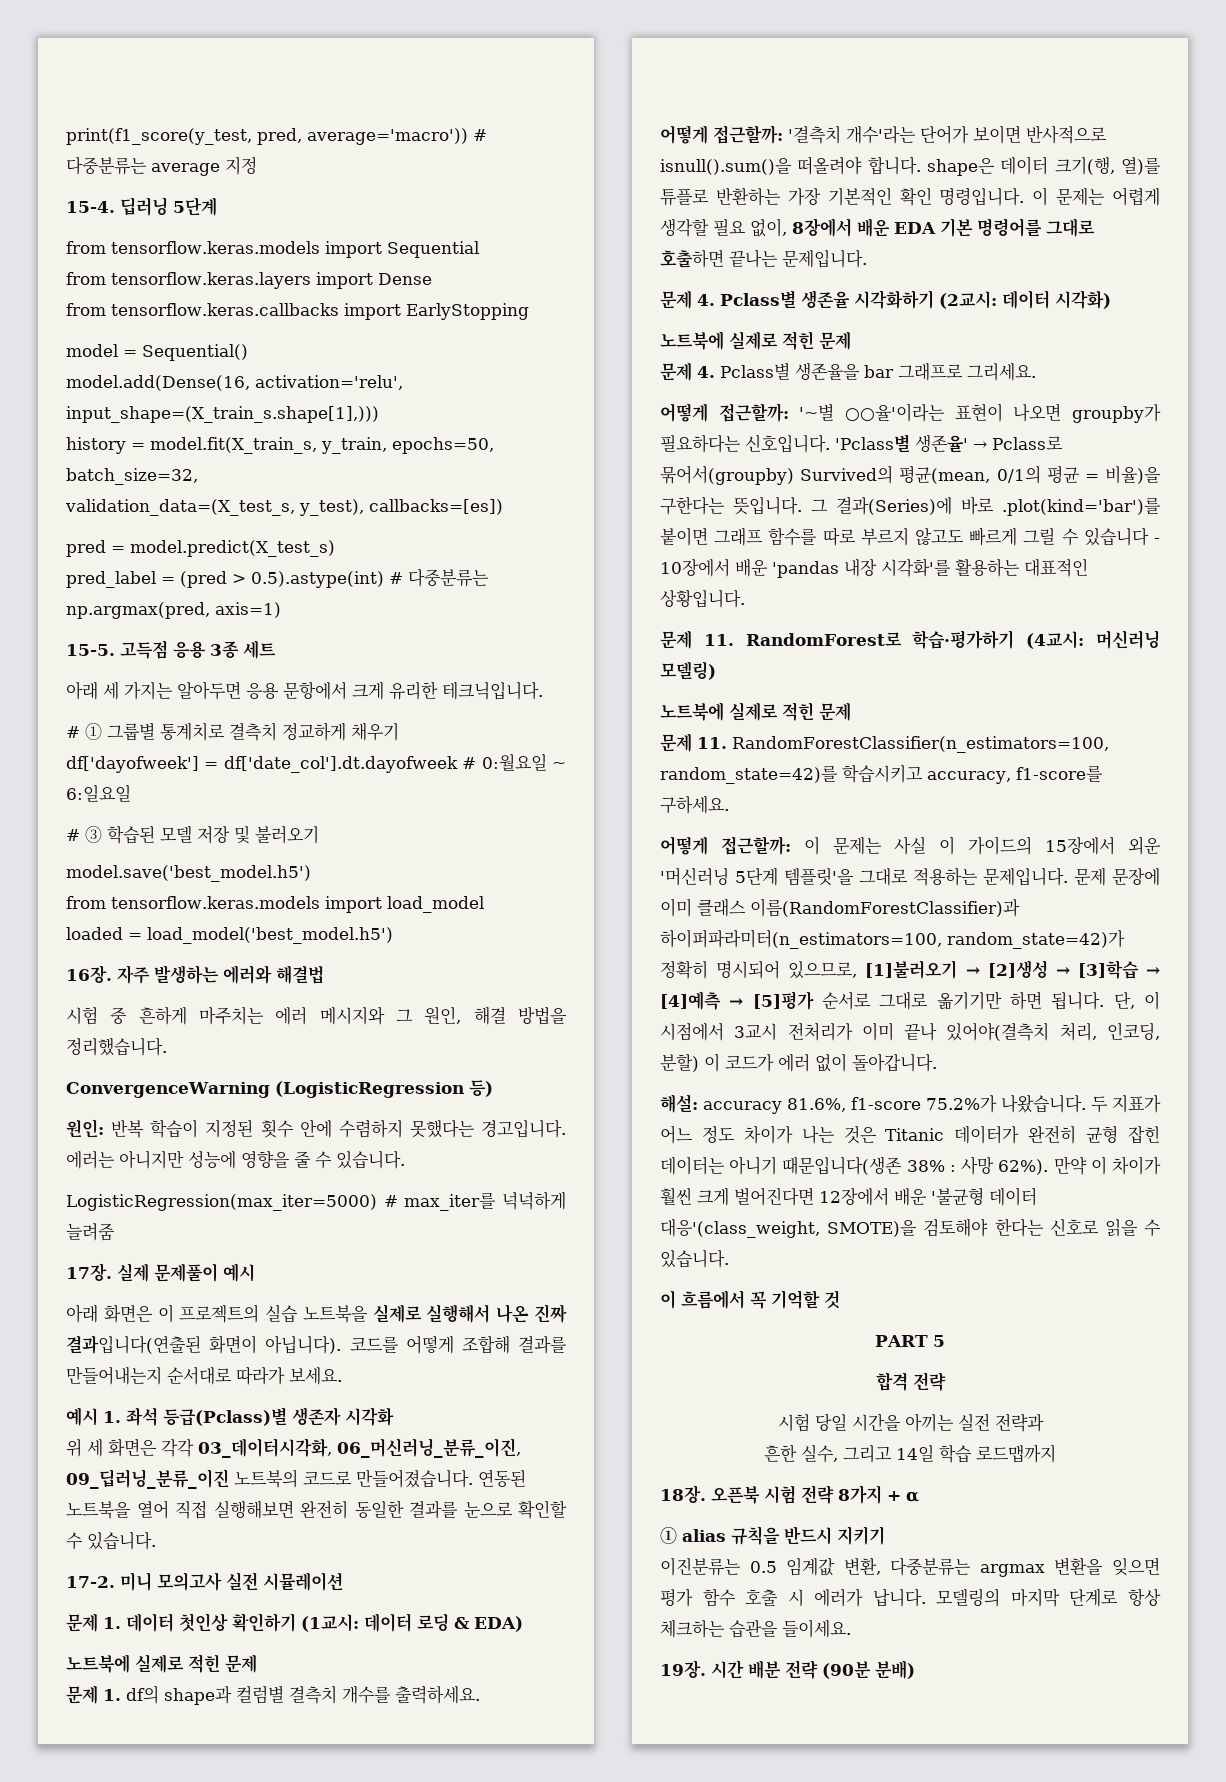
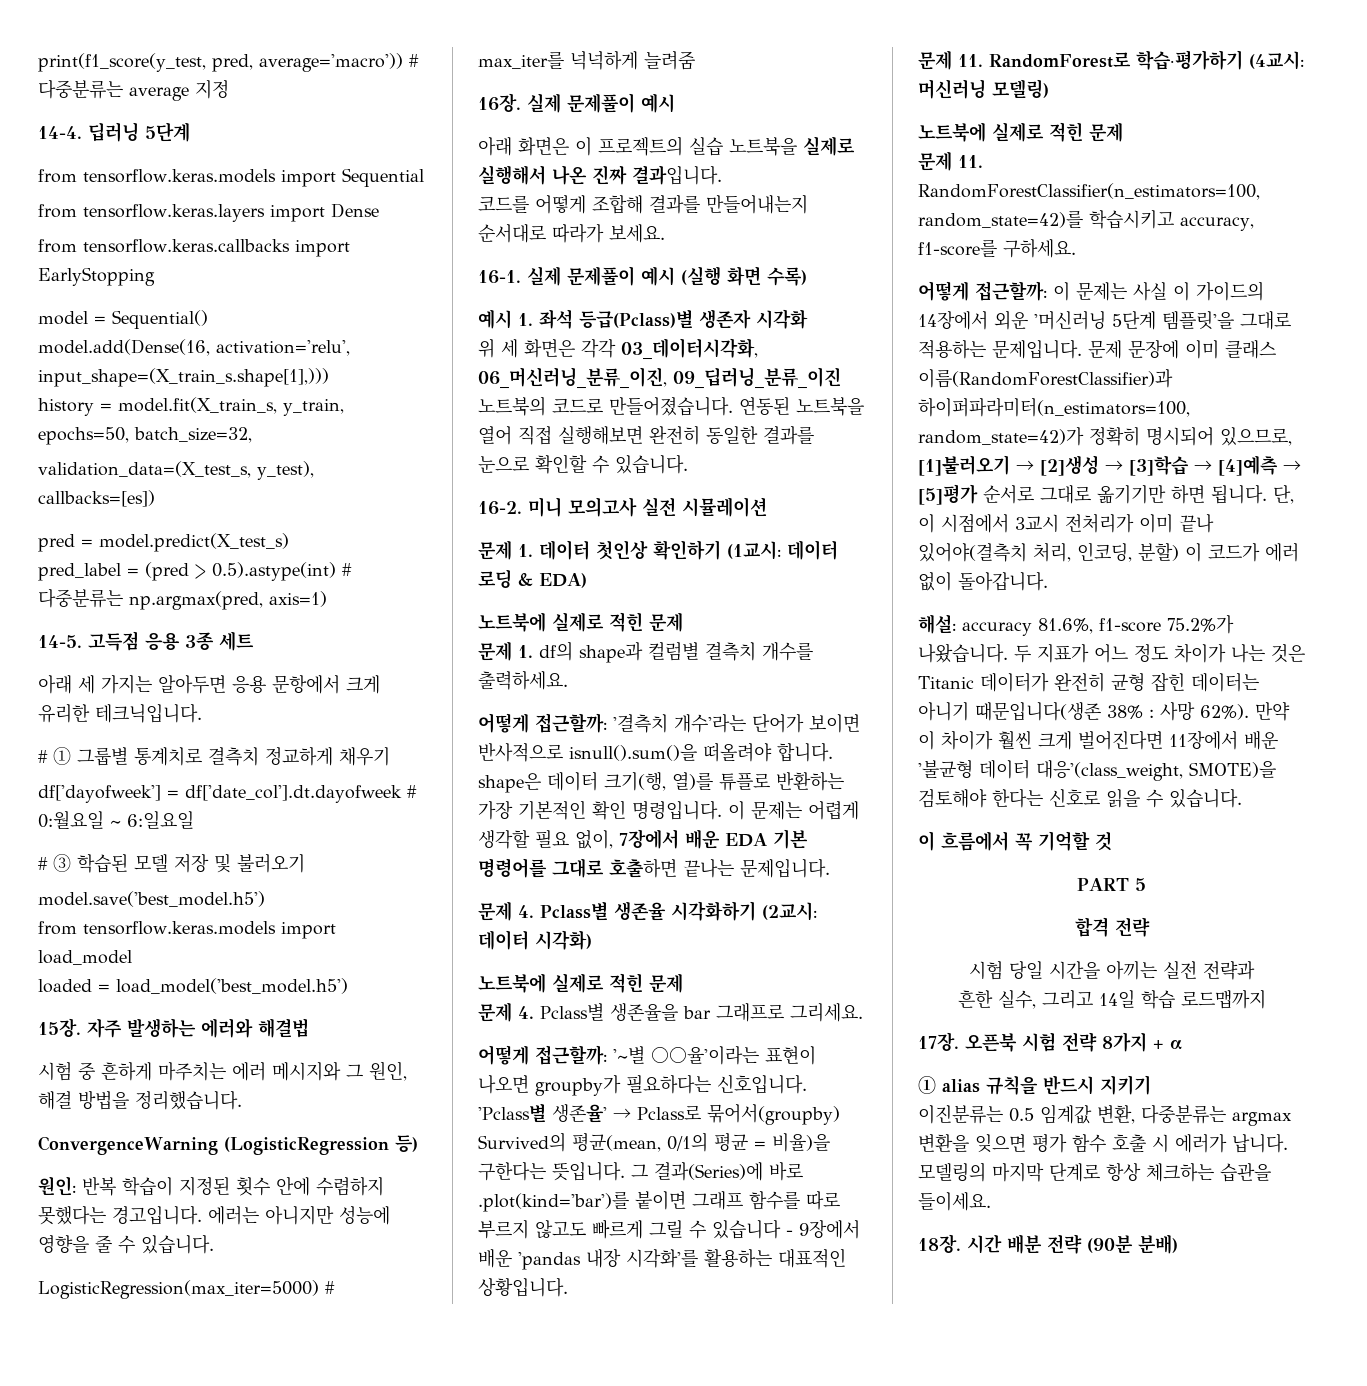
- 15-4.
+ 14-4.
- 15-5.
+ 14-5.
- 16장.
+ 15장.
- 17장.
+ 16장.
- 아래 화면은 이 프로젝트의 실습 노트북을 실제로 실행해서 나온 진짜 결과입니다(연출된 화면이 아닙니다). 코드를 어떻게 조합해 결과를 만들어내는지 순서대로 따라가 보세요.
+ 아래 화면은 이 프로젝트의 실습 노트북을 실제로 실행해서 나온 진짜 결과입니다.
+ 코드를 어떻게 조합해 결과를 만들어내는지 순서대로 따라가 보세요.
+ 16-1. 실제 문제풀이 예시 (실행 화면 수록)
- 17-2.
+ 16-2.
- 이 문제는 어렵게 생각할 필요 없이, 8장에서 배운 EDA 기본 명령어를 그대로 호출하면 끝나는 문제입니다.
+ 이 문제는 어렵게 생각할 필요 없이, 7장에서 배운 EDA 기본 명령어를 그대로 호출하면 끝나는 문제입니다.
- 그 결과(Series)에 바로 .plot(kind='bar')를 붙이면 그래프 함수를 따로 부르지 않고도 빠르게 그릴 수 있습니다 - 10장에서 배운 'pandas 내장 시각화'를 활용하는 대표적인 상황입니다.
+ 그 결과(Series)에 바로 .plot(kind='bar')를 붙이면 그래프 함수를 따로 부르지 않고도 빠르게 그릴 수 있습니다 - 9장에서 배운 'pandas 내장 시각화'를 활용하는 대표적인 상황입니다.
- 어떻게 접근할까: 이 문제는 사실 이 가이드의 15장에서 외운 '머신러닝 5단계 템플릿'을 그대로 적용하는 문제입니다.
+ 어떻게 접근할까: 이 문제는 사실 이 가이드의 14장에서 외운 '머신러닝 5단계 템플릿'을 그대로 적용하는 문제입니다.
- 만약 이 차이가 훨씬 크게 벌어진다면 12장에서 배운 '불균형 데이터 대응'(class_weight, SMOTE)을 검토해야 한다는 신호로 읽을 수 있습니다.
+ 만약 이 차이가 훨씬 크게 벌어진다면 11장에서 배운 '불균형 데이터 대응'(class_weight, SMOTE)을 검토해야 한다는 신호로 읽을 수 있습니다.
- 18장.
+ 17장.
- 19장.
+ 18장.

